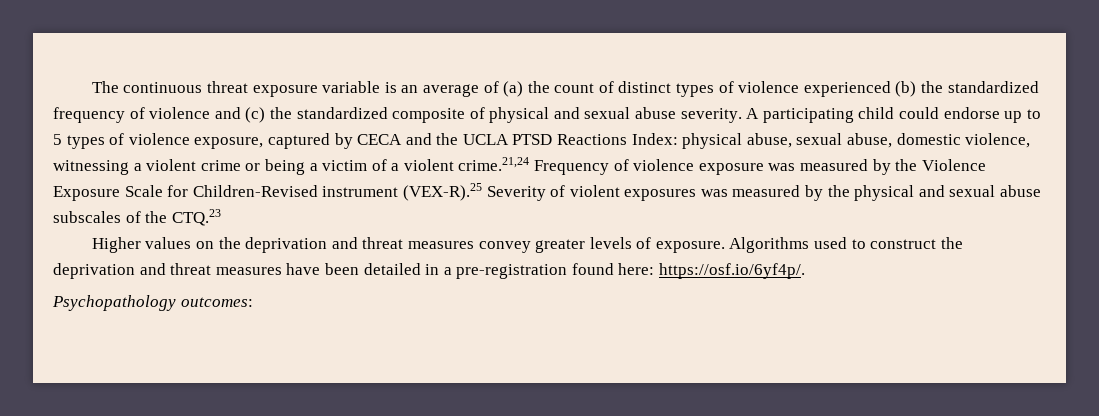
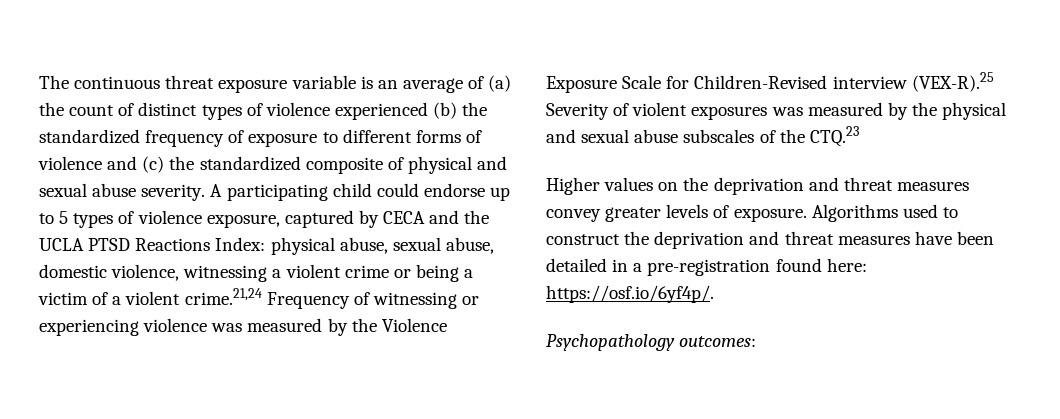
- The continuous threat exposure variable is an average of (a) the count of distinct types of violence experienced (b) the standardized frequency of violence and (c) the standardized composite of physical and sexual abuse severity.
+ The continuous threat exposure variable is an average of (a) the count of distinct types of violence experienced (b) the standardized frequency of exposure to different forms of violence and (c) the standardized composite of physical and sexual abuse severity.
- physical abuse, sexual abuse, domestic violence, witnessing a violent crime or being a victim of a violent crime.21,24 Frequency of violence exposure was measured by the Violence Exposure Scale for Children-Revised instrument (VEX-R).25 Severity of violent exposures was measured by the physical and sexual abuse subscales of the CTQ.23
+ physical abuse, sexual abuse, domestic violence, witnessing a violent crime or being a victim of a violent crime.21,24 Frequency of witnessing or experiencing violence was measured by the Violence Exposure Scale for Children-Revised interview (VEX-R).25 Severity of violent exposures was measured by the physical and sexual abuse subscales of the CTQ.23

